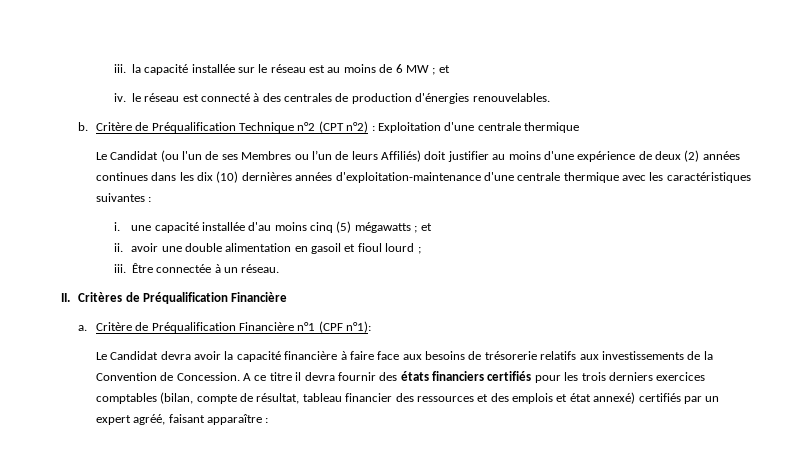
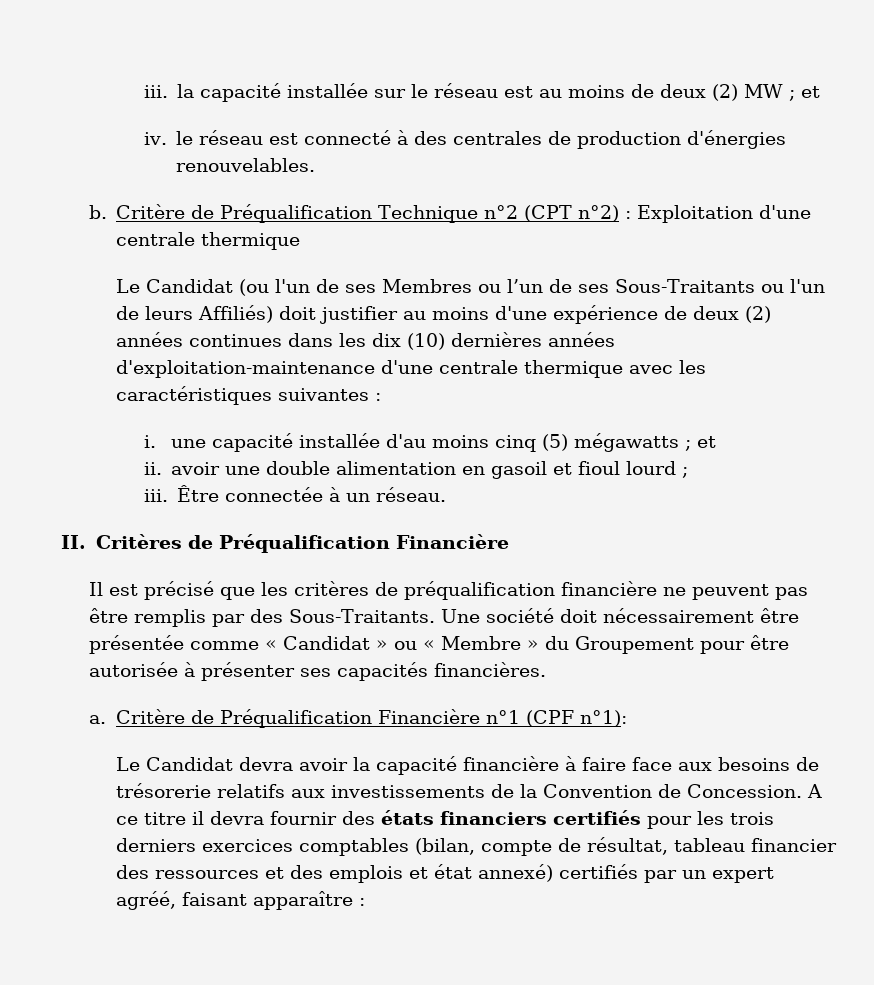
- iii. la capacité installée sur le réseau est au moins de 6 MW ; et
+ iii. la capacité installée sur le réseau est au moins de deux (2) MW ; et
- Le Candidat (ou l'un de ses Membres ou l’un de leurs Affiliés) doit justifier au moins d'une expérience de deux (2) années continues dans les dix (10) dernières années d'exploitation-maintenance d'une centrale thermique avec les caractéristiques suivantes :
+ Le Candidat (ou l'un de ses Membres ou l’un de ses Sous-Traitants ou l'un de leurs Affiliés) doit justifier au moins d'une expérience de deux (2) années continues dans les dix (10) dernières années d'exploitation-maintenance d'une centrale thermique avec les caractéristiques suivantes :
+ Il est précisé que les critères de préqualification financière ne peuvent pas être remplis par des Sous-Traitants. Une société doit nécessairement être présentée comme « Candidat » ou « Membre » du Groupement pour être autorisée à présenter ses capacités financières.

